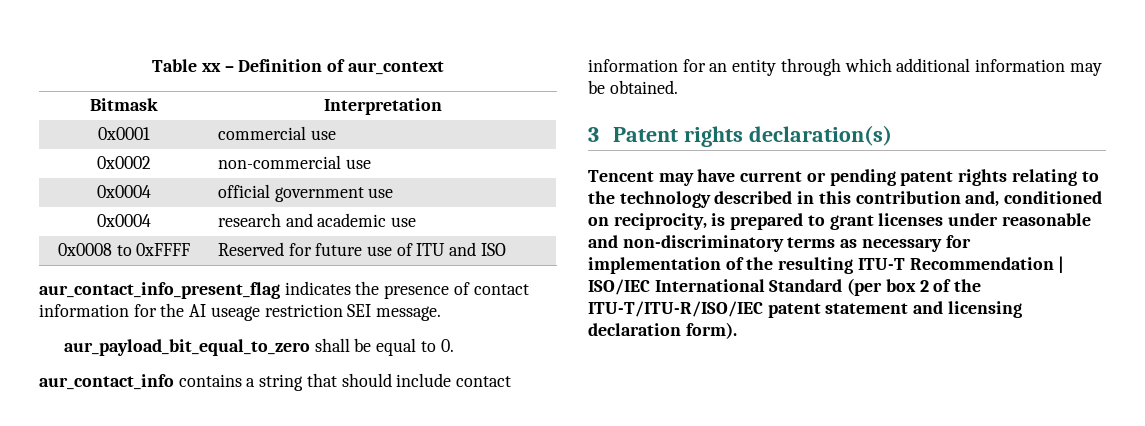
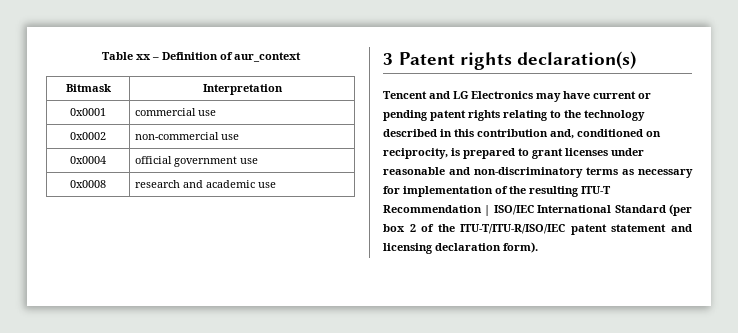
- 0x0004 | research and academic use
+ 0x0008 | research and academic use
- 0x0008 to 0xFFFF | Reserved for future use of ITU and ISO
- aur_contact_info_present_flag indicates the presence of contact information for the AI useage restriction SEI message.
- aur_payload_bit_equal_to_zero shall be equal to 0.
- aur_contact_info contains a string that should include contact information for an entity through which additional information may be obtained.
- Tencent may have current or pending patent rights relating to the technology described in this contribution and, conditioned on reciprocity, is prepared to grant licenses under reasonable and non-discriminatory terms as necessary for implementation of the resulting ITU-T Recommendation | ISO/IEC International Standard (per box 2 of the ITU-T/ITU-R/ISO/IEC patent statement and licensing declaration form).
+ Tencent and LG Electronics may have current or pending patent rights relating to the technology described in this contribution and, conditioned on reciprocity, is prepared to grant licenses under reasonable and non-discriminatory terms as necessary for implementation of the resulting ITU-T Recommendation | ISO/IEC International Standard (per box 2 of the ITU-T/ITU-R/ISO/IEC patent statement and licensing declaration form).

